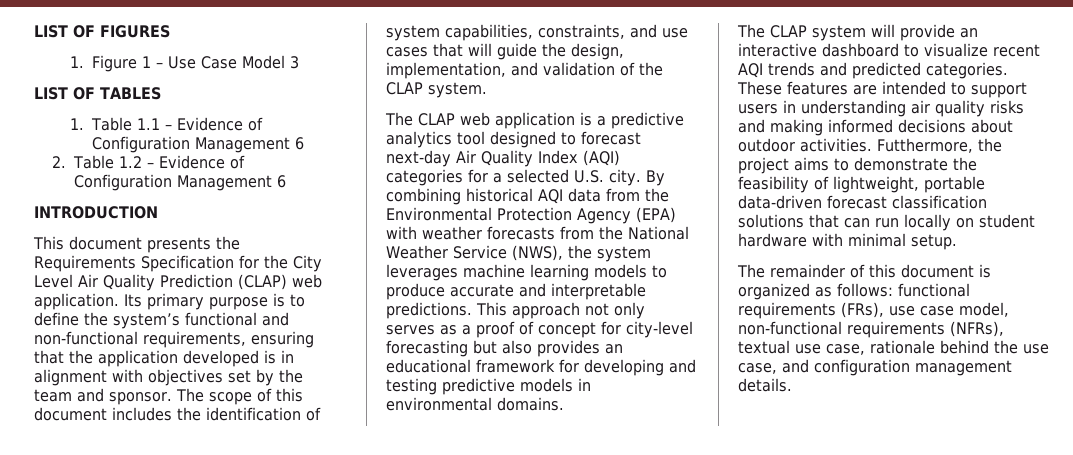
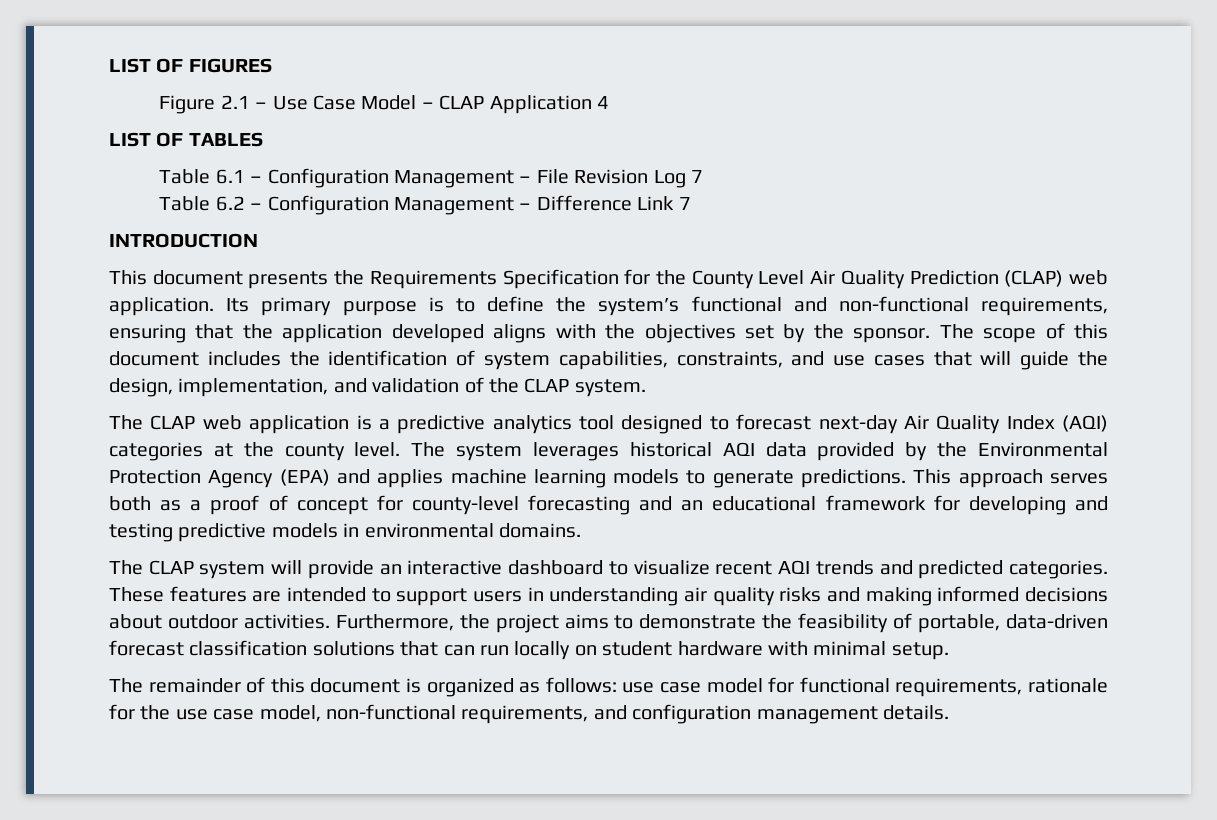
- 1. Figure 1 – Use Case Model 3
+ Figure 2.1 – Use Case Model – CLAP Application 4
- 1. Table 1.1 – Evidence of Configuration Management 6
- 2. Table 1.2 – Evidence of Configuration Management 6
+ Table 6.1 – Configuration Management – File Revision Log 7
+ Table 6.2 – Configuration Management – Difference Link 7
- This document presents the Requirements Specification for the City Level Air Quality Prediction (CLAP) web application.
+ This document presents the Requirements Specification for the County Level Air Quality Prediction (CLAP) web application.
- Its primary purpose is to define the system’s functional and non-functional requirements, ensuring that the application developed is in alignment with objectives set by the team and sponsor.
+ Its primary purpose is to define the system’s functional and non-functional requirements, ensuring that the application developed aligns with the objectives set by the sponsor.
- The CLAP web application is a predictive analytics tool designed to forecast next-day Air Quality Index (AQI) categories for a selected U.S. city. By combining historical AQI data from the Environmental Protection Agency (EPA) with weather forecasts from the National Weather Service (NWS), the system leverages machine learning models to produce accurate and interpretable predictions. This approach not only serves as a proof of concept for city-level forecasting but also provides an educational framework for developing and testing predictive models in environmental domains.
+ The CLAP web application is a predictive analytics tool designed to forecast next-day Air Quality Index (AQI) categories at the county level. The system leverages historical AQI data provided by the Environmental Protection Agency (EPA) and applies machine learning models to generate predictions. This approach serves both as a proof of concept for county-level forecasting and an educational framework for developing and testing predictive models in environmental domains.
- Futthermore, the project aims to demonstrate the feasibility of lightweight, portable data-driven forecast classification solutions that can run locally on student hardware with minimal setup.
+ Furthermore, the project aims to demonstrate the feasibility of portable, data-driven forecast classification solutions that can run locally on student hardware with minimal setup.
- The remainder of this document is organized as follows: functional requirements (FRs), use case model, non-functional requirements (NFRs), textual use case, rationale behind the use case, and configuration management details.
+ The remainder of this document is organized as follows: use case model for functional requirements, rationale for the use case model, non-functional requirements, and configuration management details.

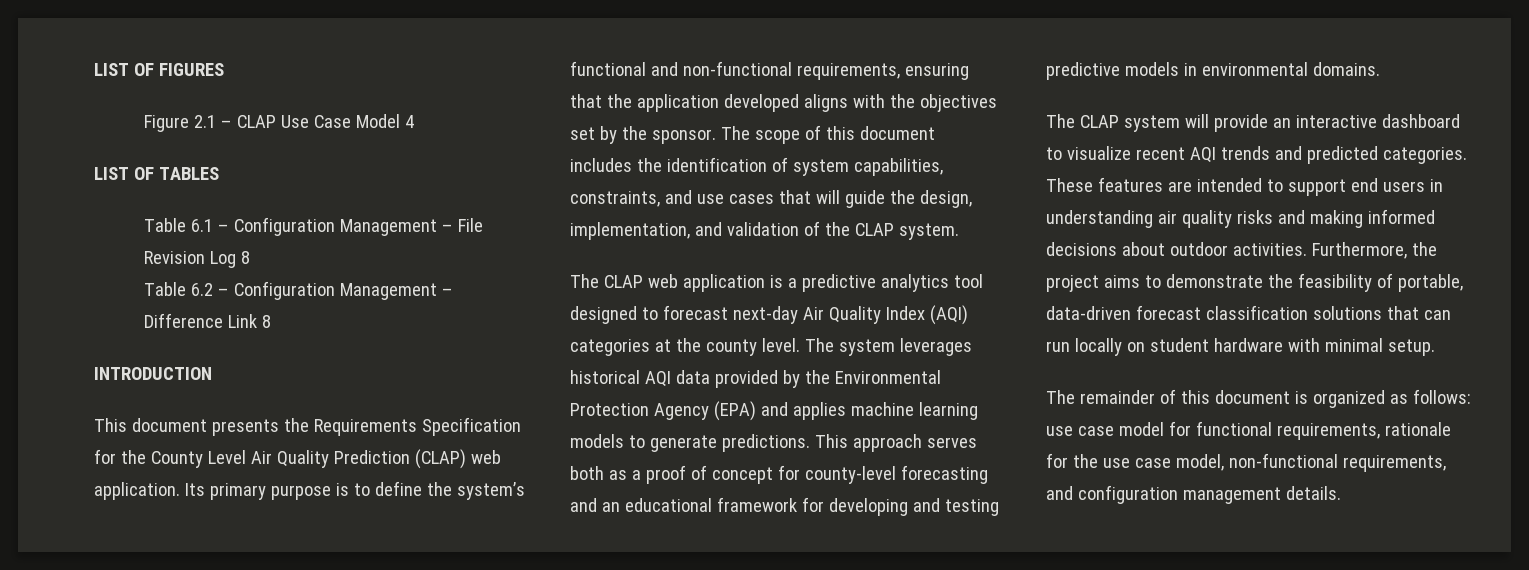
- Figure 2.1 – Use Case Model – CLAP Application 4
+ Figure 2.1 – CLAP Use Case Model 4
- Table 6.1 – Configuration Management – File Revision Log 7
+ Table 6.1 – Configuration Management – File Revision Log 8
- Table 6.2 – Configuration Management – Difference Link 7
+ Table 6.2 – Configuration Management – Difference Link 8
- These features are intended to support users in understanding air quality risks and making informed decisions about outdoor activities.
+ These features are intended to support end users in understanding air quality risks and making informed decisions about outdoor activities.

